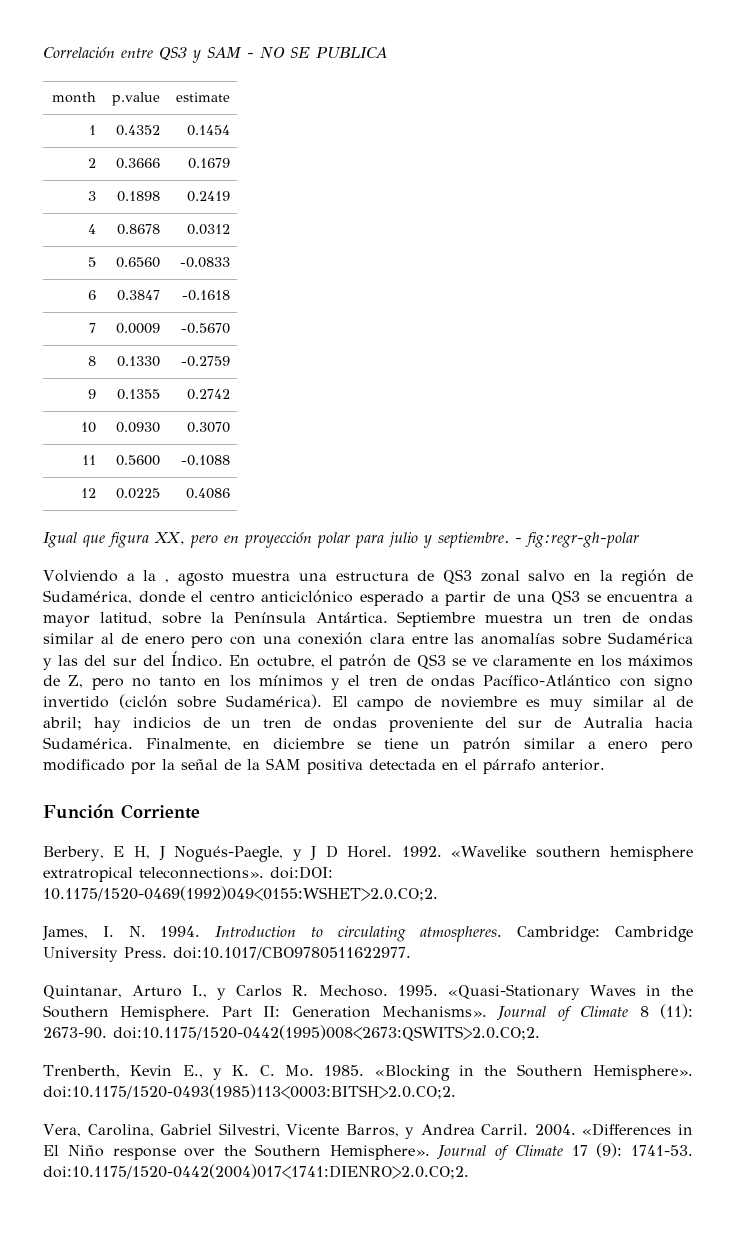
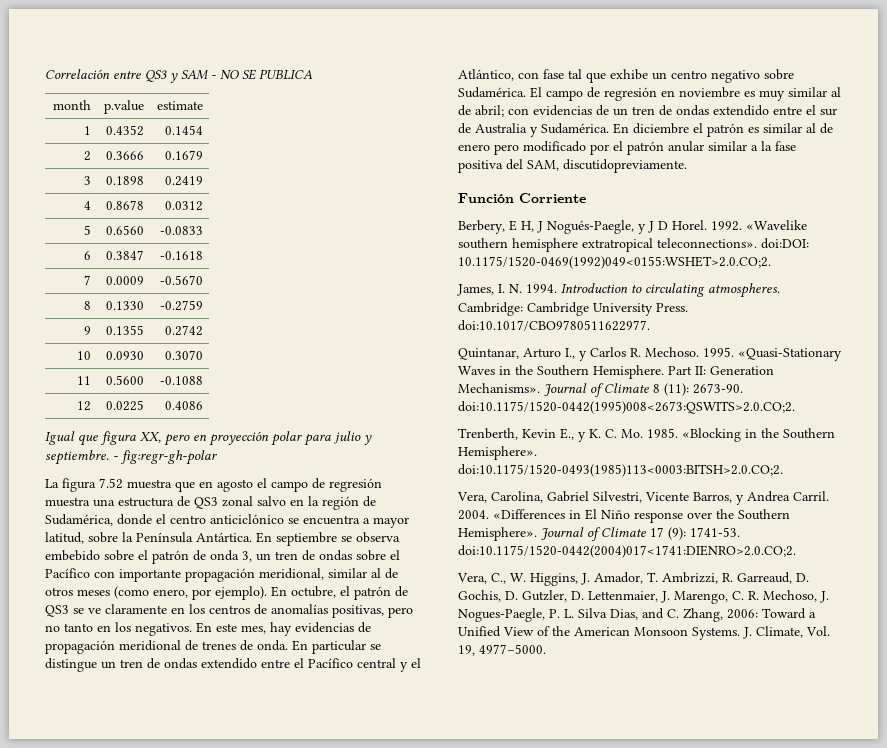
- Volviendo a la , agosto muestra una estructura de QS3 zonal salvo en la región de Sudamérica, donde el centro anticiclónico esperado a partir de una QS3 se encuentra a mayor latitud, sobre la Península Antártica.
+ La figura 7.52 muestra que en agosto el campo de regresión muestra una estructura de QS3 zonal salvo en la región de Sudamérica, donde el centro anticiclónico se encuentra a mayor latitud, sobre la Península Antártica.
- Septiembre muestra un tren de ondas similar al de enero pero con una conexión clara entre las anomalías sobre Sudamérica y las del sur del Índico.
+ En septiembre se observa embebido sobre el patrón de onda 3, un tren de ondas sobre el Pacífico con importante propagación meridional, similar al de otros meses (como enero, por ejemplo).
- En octubre, el patrón de QS3 se ve claramente en los máximos de Z, pero no tanto en los mínimos y el tren de ondas Pacífico-Atlántico con signo invertido (ciclón sobre Sudamérica).
+ En octubre, el patrón de QS3 se ve claramente en los centros de anomalías positivas, pero no tanto en los negativos. En este mes, hay evidencias de propagación meridional de trenes de onda. En particular se distingue un tren de ondas extendido entre el Pacífico central y el Atlántico, con fase tal que exhibe un centro negativo sobre Sudamérica.
- El campo de noviembre es muy similar al de abril; hay indicios de un tren de ondas proveniente del sur de Autralia hacia Sudamérica. Finalmente, en diciembre se tiene un patrón similar a enero pero modificado por la señal de la SAM positiva detectada en el párrafo anterior.
+ El campo de regresión en noviembre es muy similar al de abril; con evidencias de un tren de ondas extendido entre el sur de Australia y Sudamérica. En diciembre el patrón es similar al de enero pero modificado por el patrón anular similar a la fase positiva del SAM, discutidopreviamente.
+ Vera, C., W. Higgins, J. Amador, T. Ambrizzi, R. Garreaud, D. Gochis, D. Gutzler, D. Lettenmaier, J. Marengo, C. R. Mechoso, J. Nogues-Paegle, P. L. Silva Dias, and C. Zhang, 2006: Toward a Unified View of the American Monsoon Systems. J. Climate, Vol. 19, 4977–5000.

